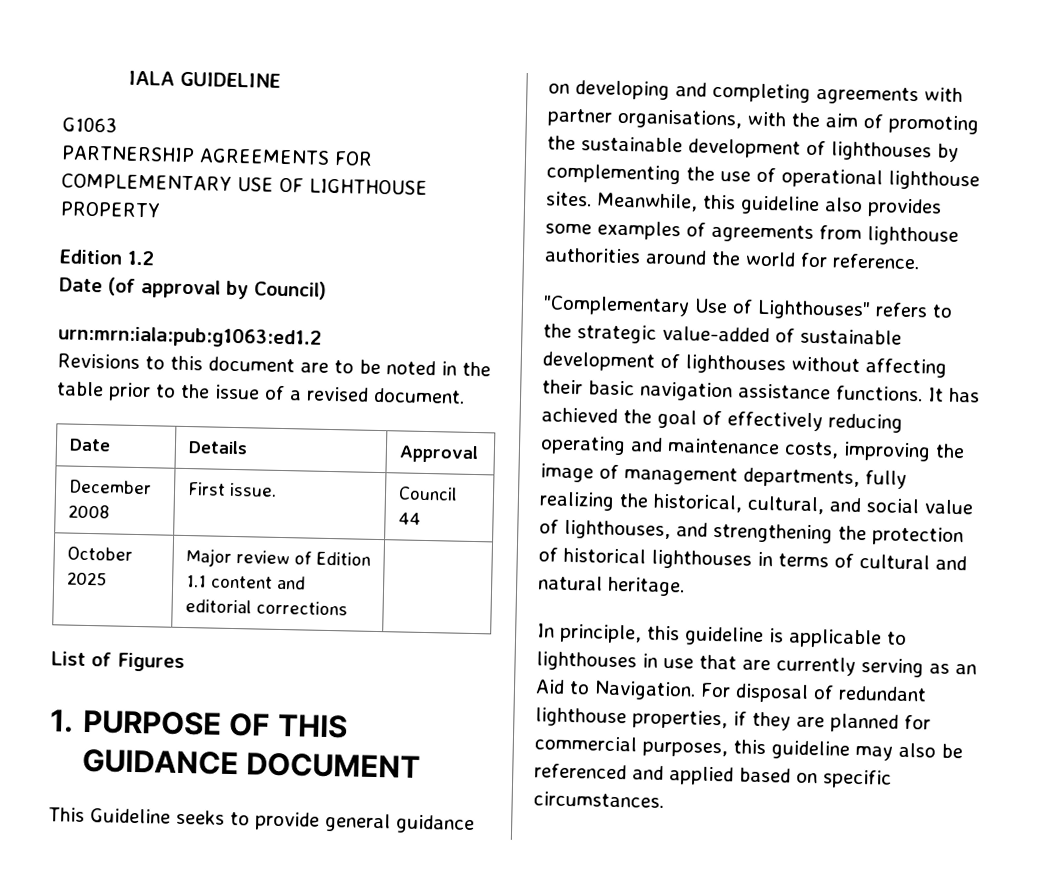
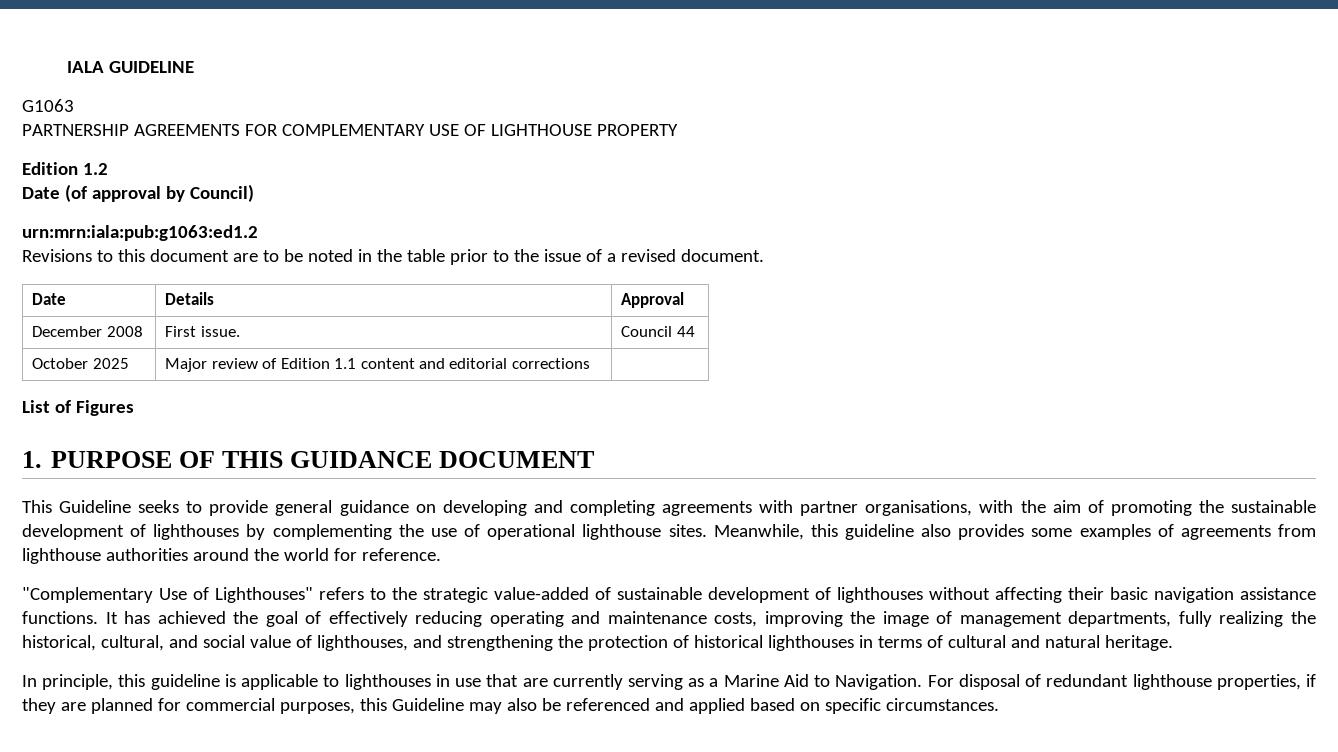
- In principle, this guideline is applicable to lighthouses in use that are currently serving as an Aid to Navigation.
+ In principle, this guideline is applicable to lighthouses in use that are currently serving as a Marine Aid to Navigation.
- For disposal of redundant lighthouse properties, if they are planned for commercial purposes, this guideline may also be referenced and applied based on specific circumstances.
+ For disposal of redundant lighthouse properties, if they are planned for commercial purposes, this Guideline may also be referenced and applied based on specific circumstances.

